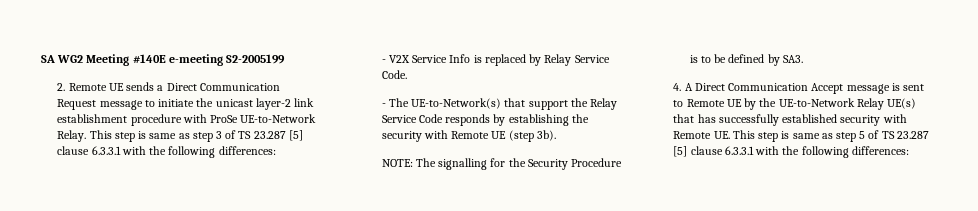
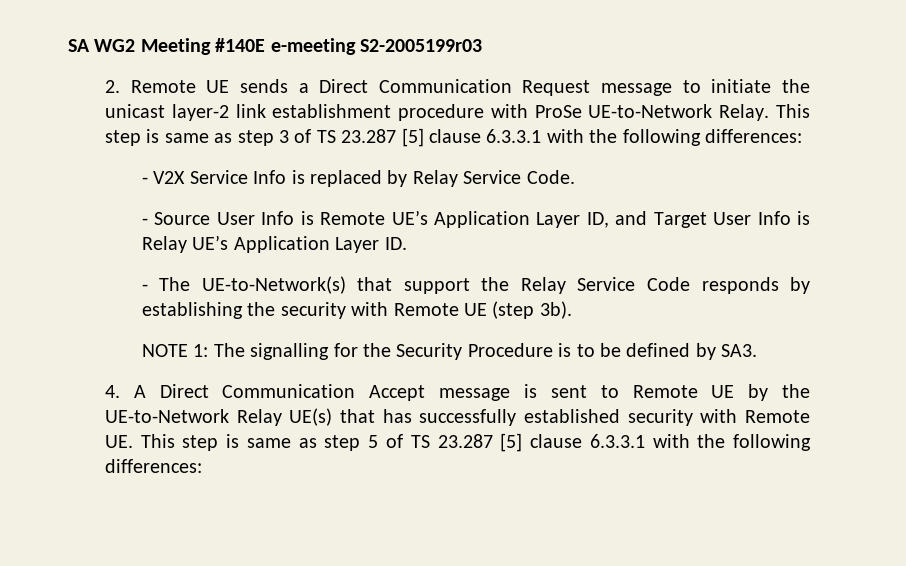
- SA WG2 Meeting #140E e-meeting S2-2005199
+ SA WG2 Meeting #140E e-meeting S2-2005199r03
+ - Source User Info is Remote UE’s Application Layer ID, and Target User Info is Relay UE’s Application Layer ID.
- NOTE: The signalling for the Security Procedure is to be defined by SA3.
+ NOTE 1: The signalling for the Security Procedure is to be defined by SA3.

